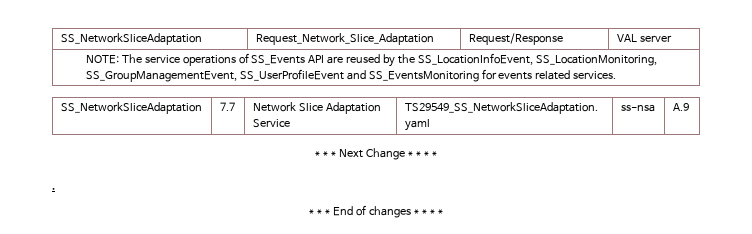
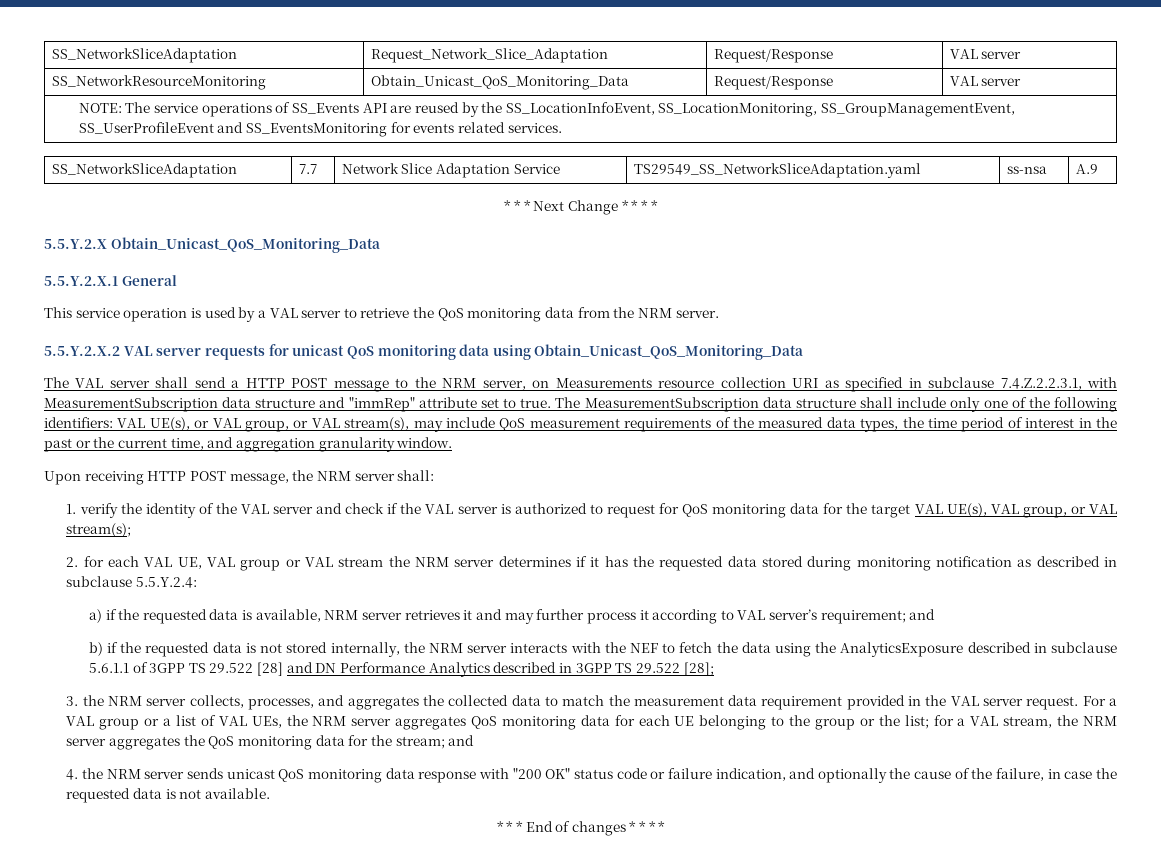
+ SS_NetworkResourceMonitoring | Obtain_Unicast_QoS_Monitoring_Data | Request/Response | VAL server
- .
+ 5.5.Y.2.X Obtain_Unicast_QoS_Monitoring_Data
+ 5.5.Y.2.X.1 General
+ This service operation is used by a VAL server to retrieve the QoS monitoring data from the NRM server.
+ 5.5.Y.2.X.2 VAL server requests for unicast QoS monitoring data using Obtain_Unicast_QoS_Monitoring_Data
+ The VAL server shall send a HTTP POST message to the NRM server, on Measurements resource collection URI as specified in subclause 7.4.Z.2.2.3.1, with MeasurementSubscription data structure and "immRep" attribute set to true. The MeasurementSubscription data structure shall include only one of the following identifiers: VAL UE(s), or VAL group, or VAL stream(s), may include QoS measurement requirements of the measured data types, the time period of interest in the past or the current time, and aggregation granularity window.
+ Upon receiving HTTP POST message, the NRM server shall:
+ 1. verify the identity of the VAL server and check if the VAL server is authorized to request for QoS monitoring data for the target VAL UE(s), VAL group, or VAL stream(s);
+ 2. for each VAL UE, VAL group or VAL stream the NRM server determines if it has the requested data stored during monitoring notification as described in subclause 5.5.Y.2.4:
+ a) if the requested data is available, NRM server retrieves it and may further process it according to VAL server’s requirement; and
+ b) if the requested data is not stored internally, the NRM server interacts with the NEF to fetch the data using the AnalyticsExposure described in subclause 5.6.1.1 of 3GPP TS 29.522 [28] and DN Performance Analytics described in 3GPP TS 29.522 [28];
+ 3. the NRM server collects, processes, and aggregates the collected data to match the measurement data requirement provided in the VAL server request. For a VAL group or a list of VAL UEs, the NRM server aggregates QoS monitoring data for each UE belonging to the group or the list; for a VAL stream, the NRM server aggregates the QoS monitoring data for the stream; and
+ 4. the NRM server sends unicast QoS monitoring data response with "200 OK" status code or failure indication, and optionally the cause of the failure, in case the requested data is not available.

